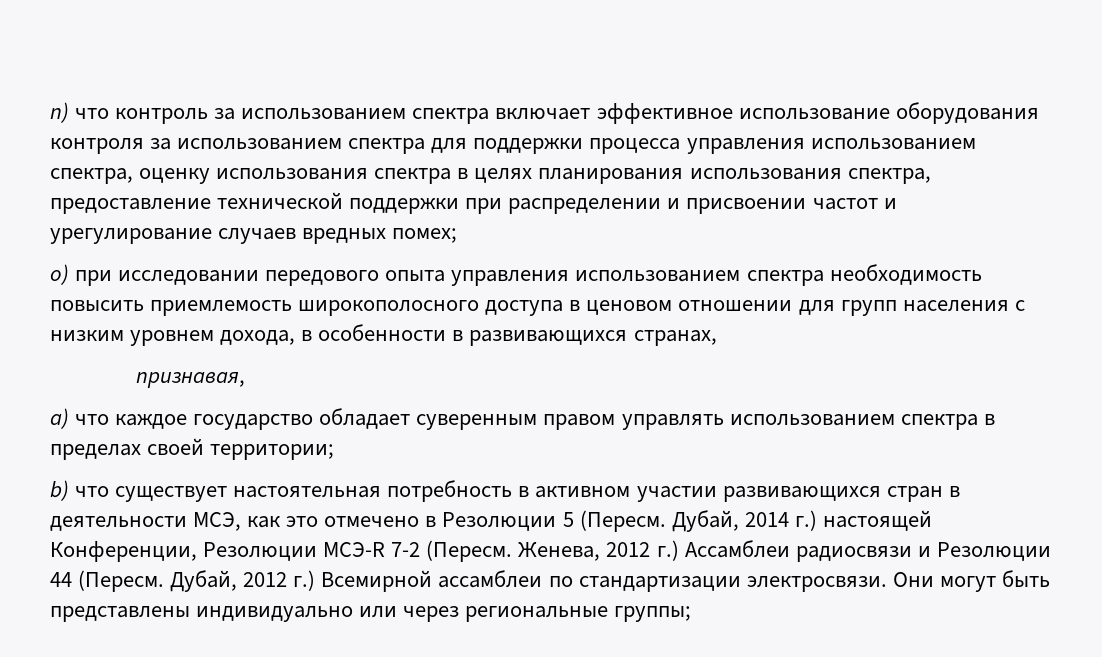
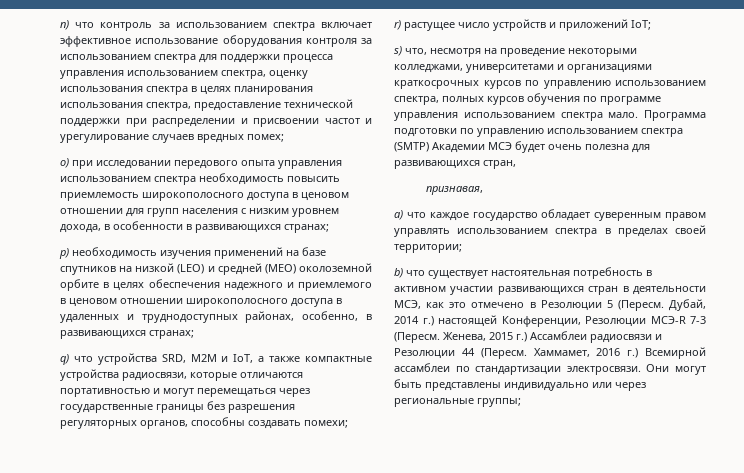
- o) при исследовании передового опыта управления использованием спектра необходимость повысить приемлемость широкополосного доступа в ценовом отношении для групп населения с низким уровнем дохода, в особенности в развивающихся странах,
+ o) при исследовании передового опыта управления использованием спектра необходимость повысить приемлемость широкополосного доступа в ценовом отношении для групп населения с низким уровнем дохода, в особенности в развивающихся странах;
+ p) необходимость изучения применений на базе спутников на низкой (LEO) и средней (MEO) околоземной орбите в целях обеспечения надежного и приемлемого в ценовом отношении широкополосного доступа в удаленных и труднодоступных районах, особенно, в развивающихся странах;
+ q) что устройства SRD, M2M и IoT, а также компактные устройства радиосвязи, которые отличаются портативностью и могут перемещаться через государственные границы без разрешения регуляторных органов, способны создавать помехи;
+ r) растущее число устройств и приложений IoT;
+ s) что, несмотря на проведение некоторыми колледжами, университетами и организациями краткосрочных курсов по управлению использованием спектра, полных курсов обучения по программе управления использованием спектра мало. Программа подготовки по управлению использованием спектра (SMTP) Академии МСЭ будет очень полезна для развивающихся стран,
- Дубай, 2014 г.) настоящей Конференции, Резолюции МСЭ-R 7-2 (Пересм.
+ Дубай, 2014 г.) настоящей Конференции, Резолюции МСЭ-R 7-3 (Пересм.
- Женева, 2012 г.) Ассамблеи радиосвязи и Резолюции 44 (Пересм.
+ Женева, 2015 г.) Ассамблеи радиосвязи и Резолюции 44 (Пересм.
- Дубай, 2012 г.) Всемирной ассамблеи по стандартизации электросвязи.
+ Хаммамет, 2016 г.) Всемирной ассамблеи по стандартизации электросвязи.

